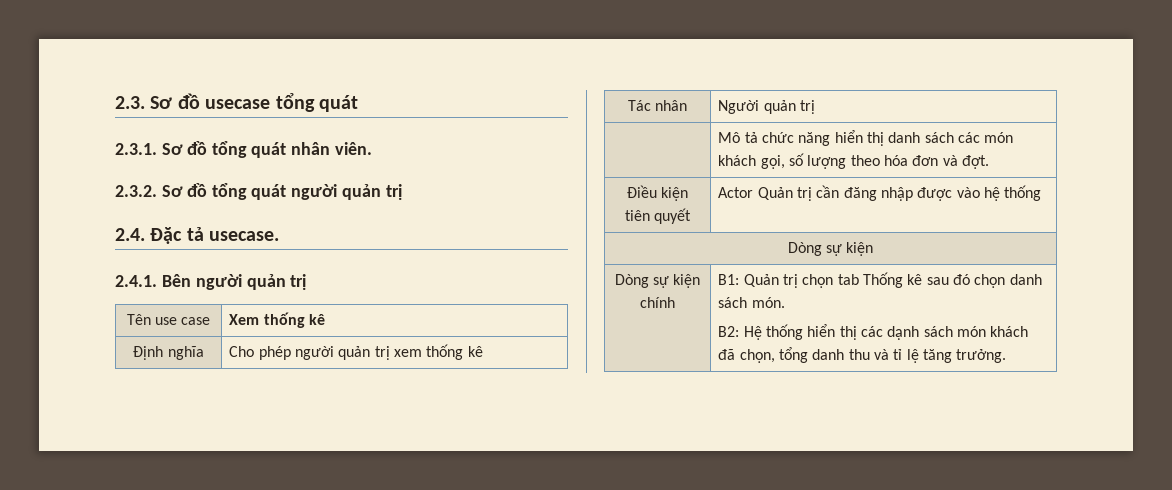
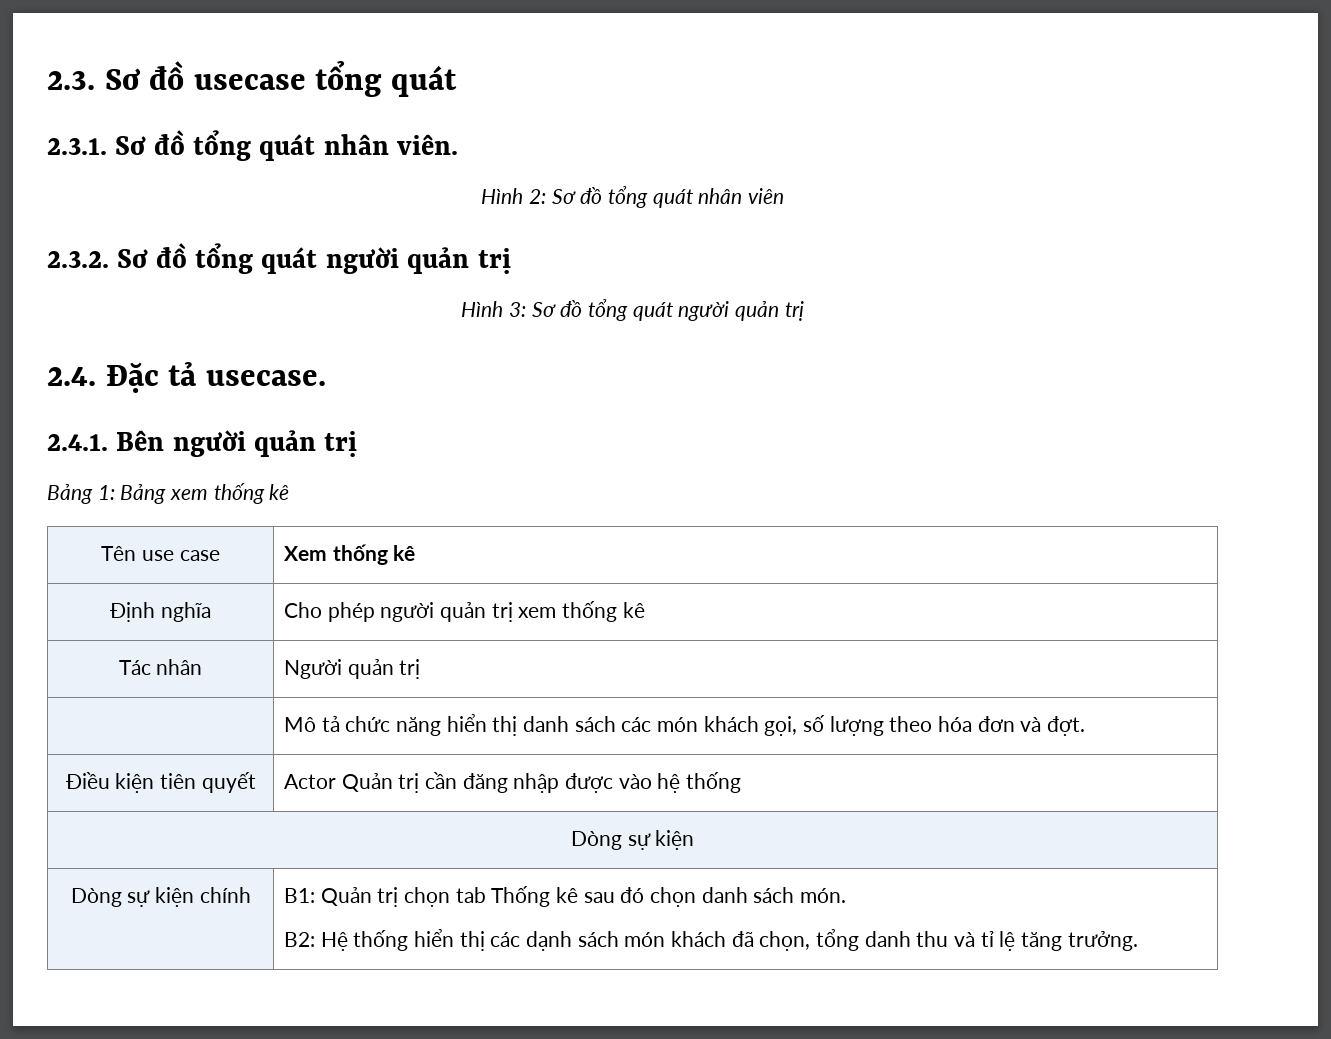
+ Hình 2: Sơ đồ tổng quát nhân viên
+ Hình 3: Sơ đồ tổng quát người quản trị
+ Bảng 1: Bảng xem thống kê

